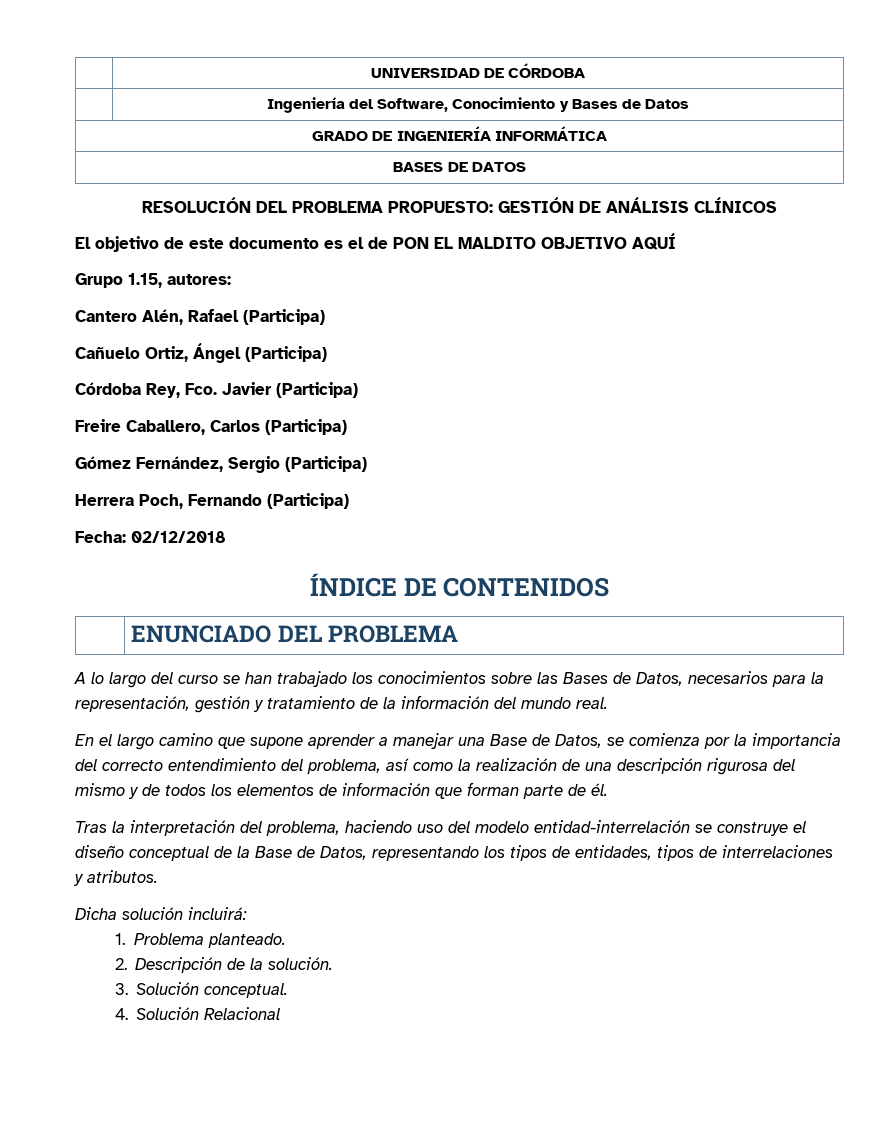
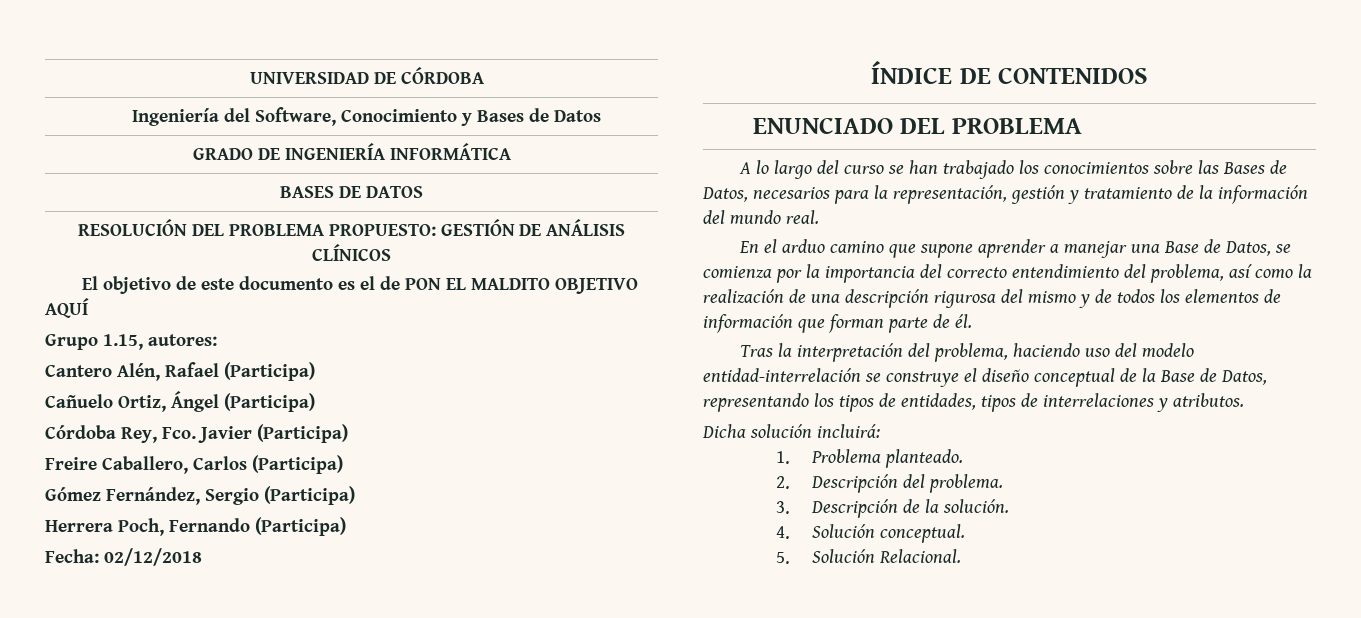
- En el largo camino que supone aprender a manejar una Base de Datos, se comienza por la importancia del correcto entendimiento del problema, así como la realización de una descripción rigurosa del mismo y de todos los elementos de información que forman parte de él.
+ En el arduo camino que supone aprender a manejar una Base de Datos, se comienza por la importancia del correcto entendimiento del problema, así como la realización de una descripción rigurosa del mismo y de todos los elementos de información que forman parte de él.
- 2. Descripción de la solución.
+ 2. Descripción del problema.
+ 3. Descripción de la solución.
- 3. Solución conceptual.
+ 4. Solución conceptual.
- 4. Solución Relacional
+ 5. Solución Relacional.

